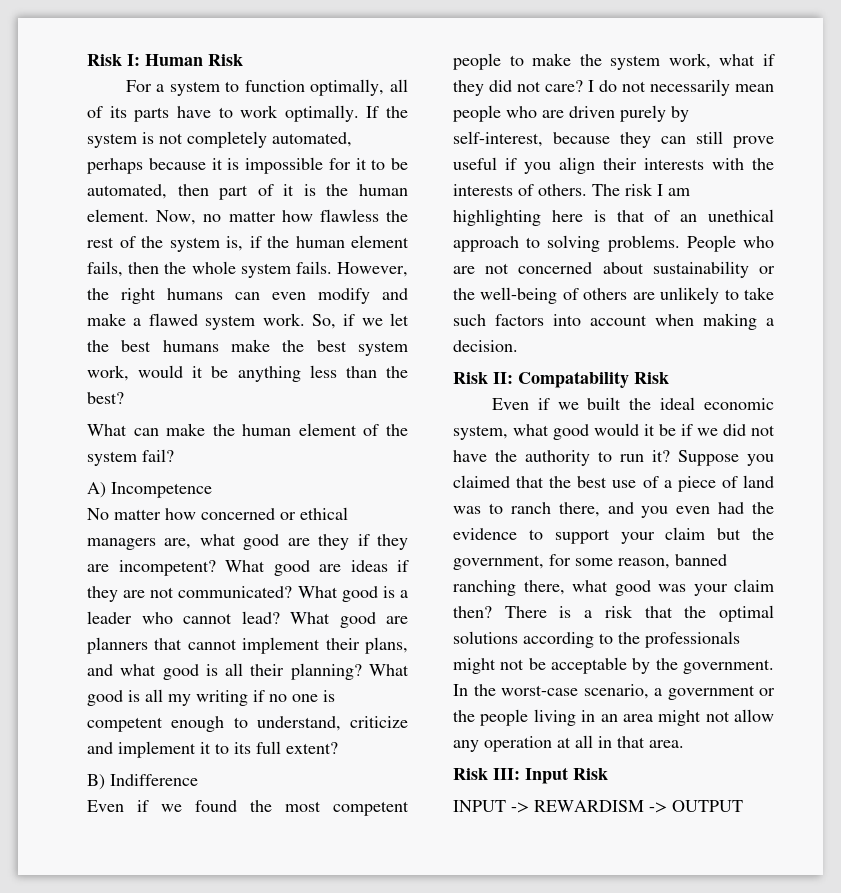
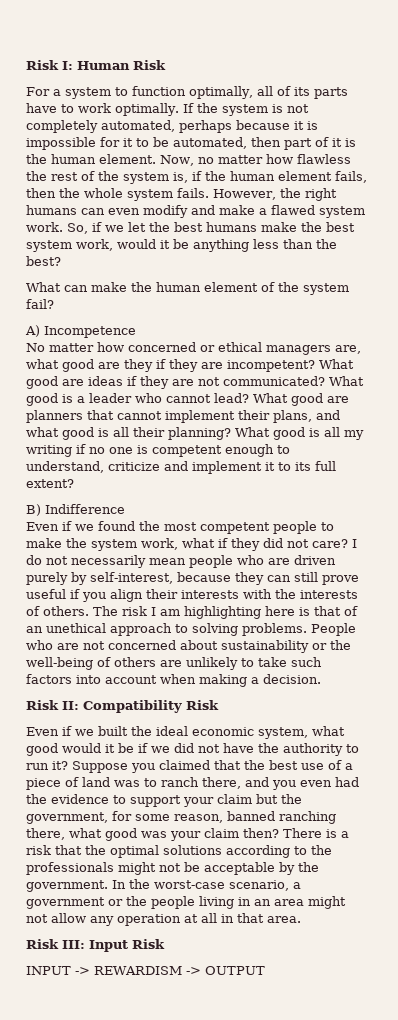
- Risk II: Compatability Risk
+ Risk II: Compatibility Risk

